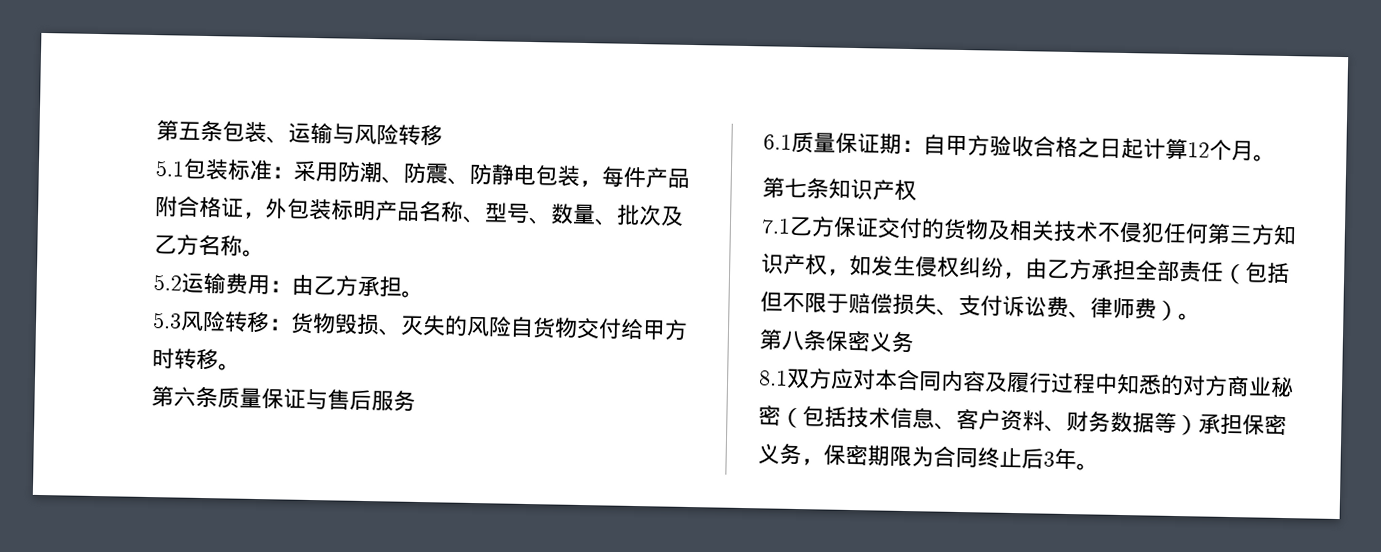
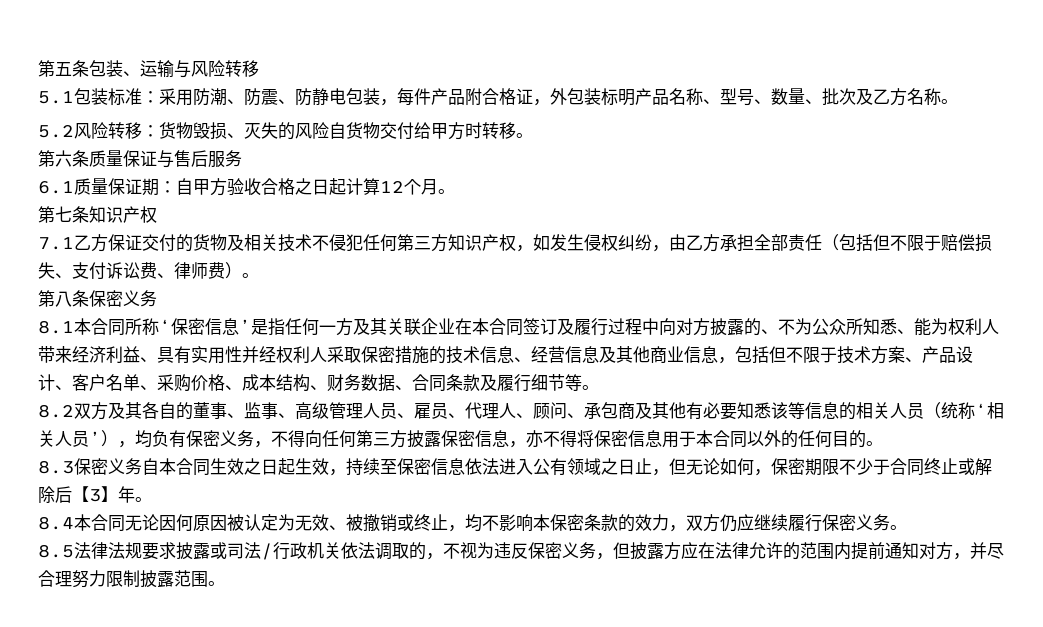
- 5.2运输费用：由乙方承担。
- 5.3风险转移：货物毁损、灭失的风险自货物交付给甲方时转移。
+ 5.2风险转移：货物毁损、灭失的风险自货物交付给甲方时转移。
- 8.1双方应对本合同内容及履行过程中知悉的对方商业秘密（包括技术信息、客户资料、财务数据等）承担保密义务，保密期限为合同终止后3年。
+ 8.1本合同所称‘保密信息’是指任何一方及其关联企业在本合同签订及履行过程中向对方披露的、不为公众所知悉、能为权利人带来经济利益、具有实用性并经权利人采取保密措施的技术信息、经营信息及其他商业信息，包括但不限于技术方案、产品设计、客户名单、采购价格、成本结构、财务数据、合同条款及履行细节等。
+ 8.2双方及其各自的董事、监事、高级管理人员、雇员、代理人、顾问、承包商及其他有必要知悉该等信息的相关人员（统称‘相关人员’），均负有保密义务，不得向任何第三方披露保密信息，亦不得将保密信息用于本合同以外的任何目的。
+ 8.3保密义务自本合同生效之日起生效，持续至保密信息依法进入公有领域之日止，但无论如何，保密期限不少于合同终止或解除后【3】年。
+ 8.4本合同无论因何原因被认定为无效、被撤销或终止，均不影响本保密条款的效力，双方仍应继续履行保密义务。
+ 8.5法律法规要求披露或司法/行政机关依法调取的，不视为违反保密义务，但披露方应在法律允许的范围内提前通知对方，并尽合理努力限制披露范围。

